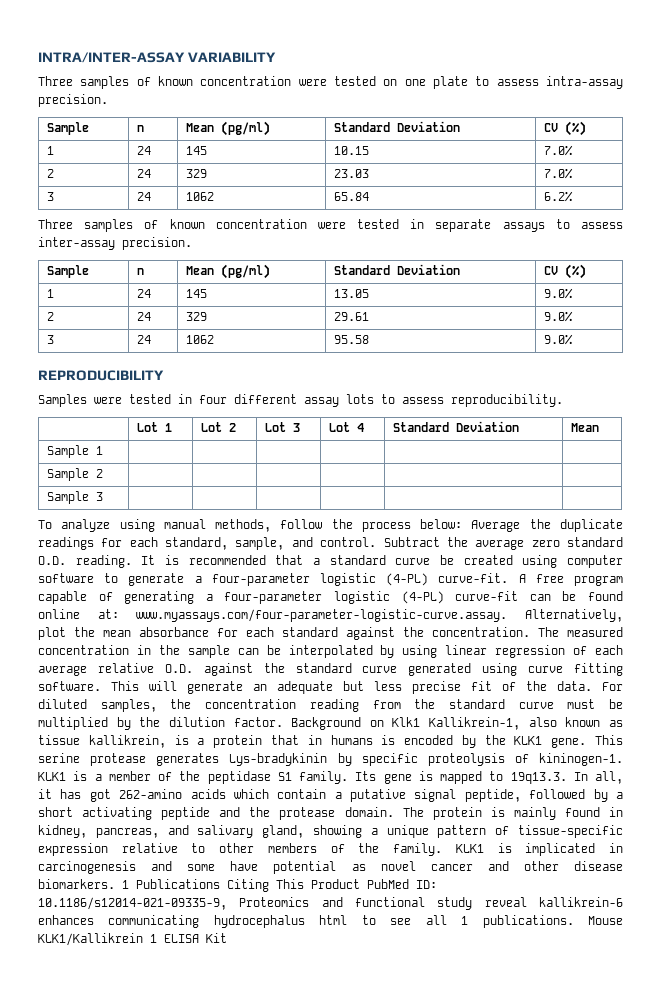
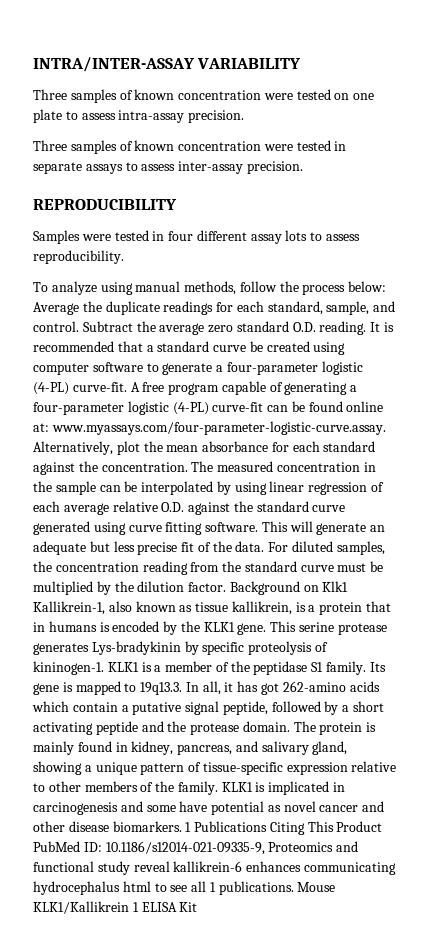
  Three samples of known concentration were tested on one plate to assess intra-assay precision.
- Sample | n | Mean (pg/ml) | Standard Deviation | CV (%)
- 1 | 24 | 145 | 10.15 | 7.0%
- 2 | 24 | 329 | 23.03 | 7.0%
- 3 | 24 | 1062 | 65.84 | 6.2%
  Three samples of known concentration were tested in separate assays to assess inter-assay precision.
- Sample | n | Mean (pg/ml) | Standard Deviation | CV (%)
- 1 | 24 | 145 | 13.05 | 9.0%
- 2 | 24 | 329 | 29.61 | 9.0%
- 3 | 24 | 1062 | 95.58 | 9.0%
- | Lot 1 | Lot 2 | Lot 3 | Lot 4 | Standard Deviation | Mean
- Sample 1 | | | | | |
- Sample 2 | | | | | |
- Sample 3 | | | | | |

